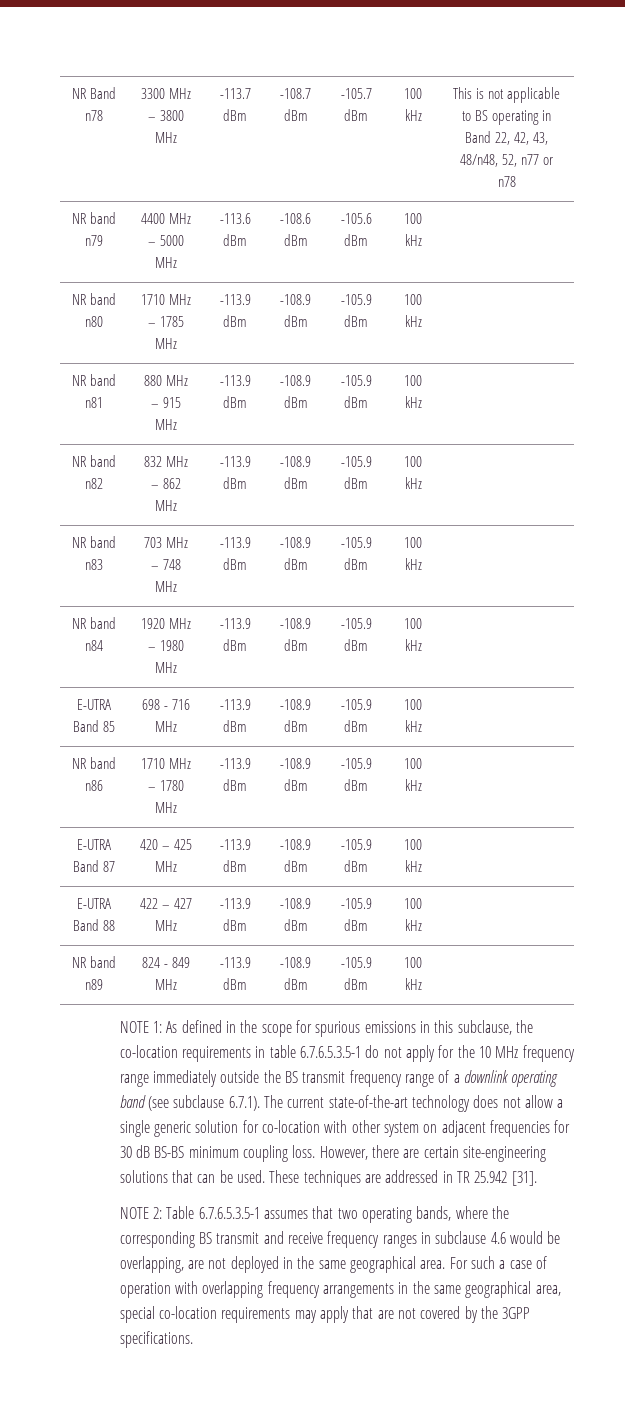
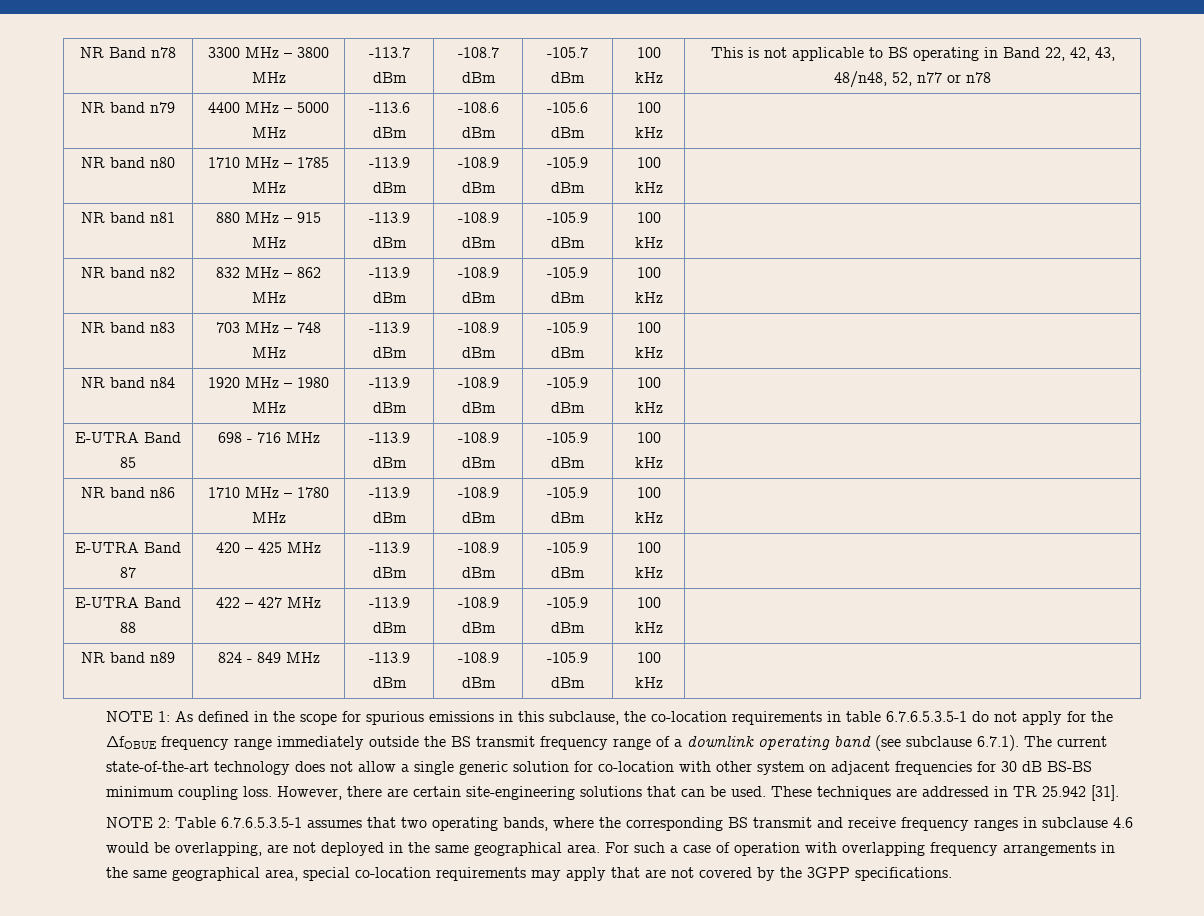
- As defined in the scope for spurious emissions in this subclause, the co-location requirements in table 6.7.6.5.3.5-1 do not apply for the 10 MHz frequency range immediately outside the BS transmit frequency range of a downlink operating band (see subclause 6.7.1). The current state-of-the-art technology does not allow a single generic solution for co-location with other system on adjacent frequencies for 30 dB BS-BS minimum coupling loss.
+ As defined in the scope for spurious emissions in this subclause, the co-location requirements in table 6.7.6.5.3.5-1 do not apply for the ΔfOBUE frequency range immediately outside the BS transmit frequency range of a downlink operating band (see subclause 6.7.1). The current state-of-the-art technology does not allow a single generic solution for co-location with other system on adjacent frequencies for 30 dB BS-BS minimum coupling loss.

